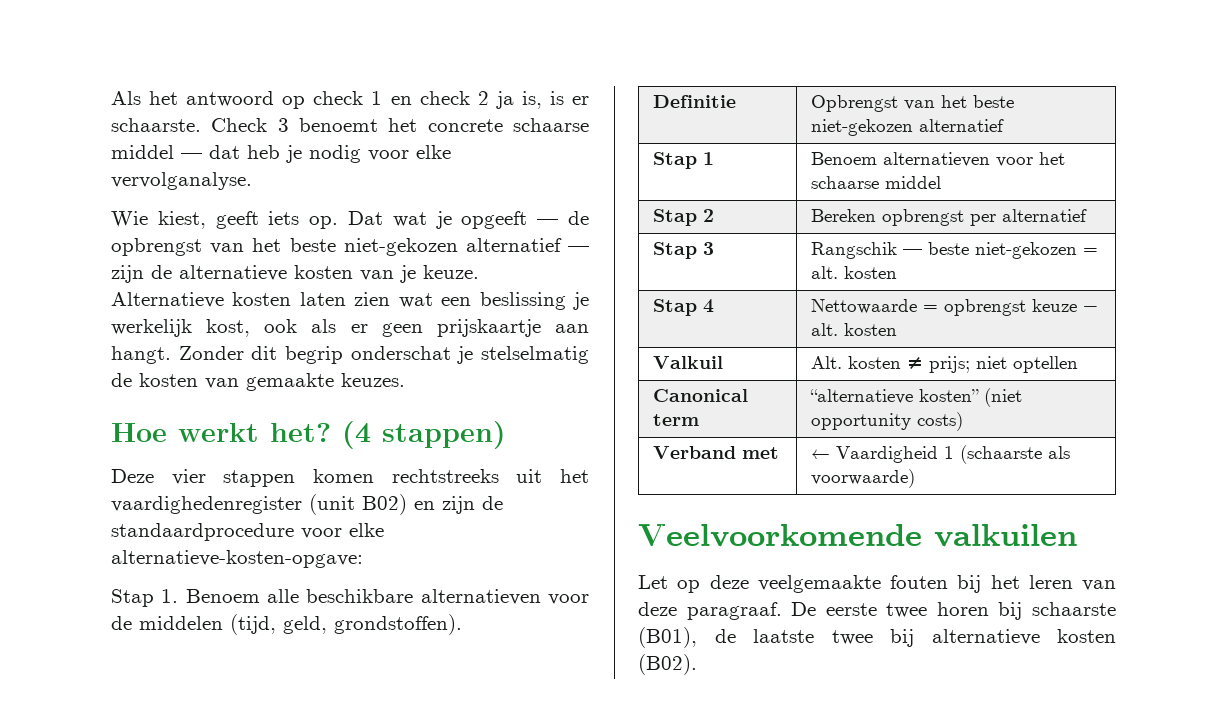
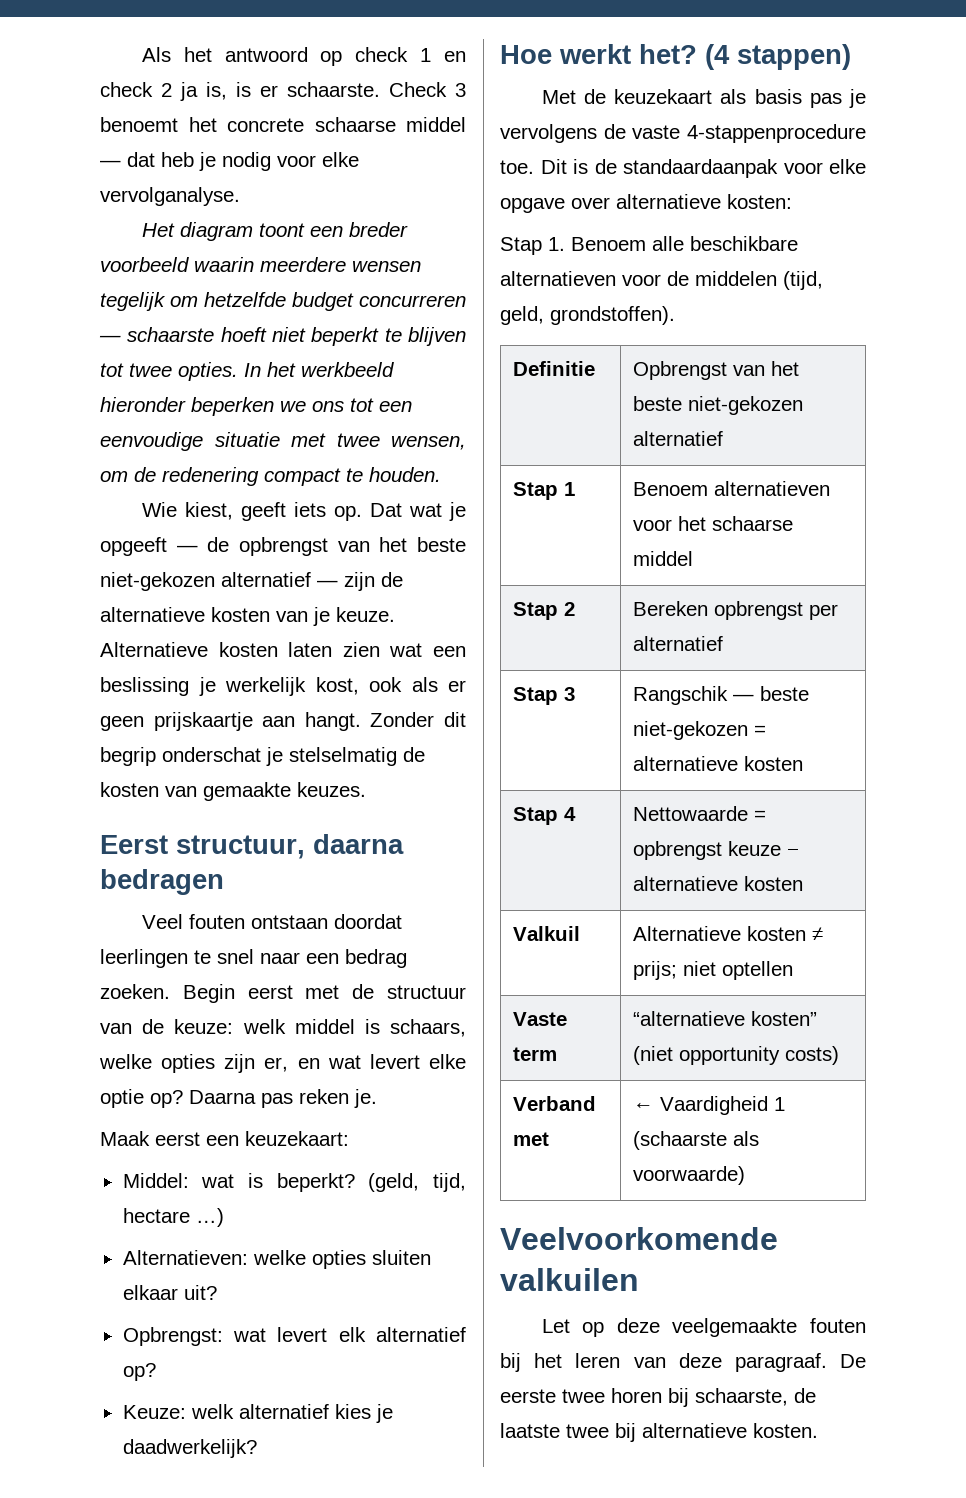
+ Het diagram toont een breder voorbeeld waarin meerdere wensen tegelijk om hetzelfde budget concurreren — schaarste hoeft niet beperkt te blijven tot twee opties. In het werkbeeld hieronder beperken we ons tot een eenvoudige situatie met twee wensen, om de redenering compact te houden.
+ Eerst structuur, daarna bedragen
+ Veel fouten ontstaan doordat leerlingen te snel naar een bedrag zoeken. Begin eerst met de structuur van de keuze: welk middel is schaars, welke opties zijn er, en wat levert elke optie op? Daarna pas reken je.
+ Maak eerst een keuzekaart:
+ Middel: wat is beperkt? (geld, tijd, hectare …)
+ Alternatieven: welke opties sluiten elkaar uit?
+ Opbrengst: wat levert elk alternatief op?
+ Keuze: welk alternatief kies je daadwerkelijk?
- Deze vier stappen komen rechtstreeks uit het vaardighedenregister (unit B02) en zijn de standaardprocedure voor elke alternatieve-kosten-opgave:
+ Met de keuzekaart als basis pas je vervolgens de vaste 4-stappenprocedure toe. Dit is de standaardaanpak voor elke opgave over alternatieve kosten:
- Stap 3 | Rangschik — beste niet-gekozen = alt. kosten
+ Stap 3 | Rangschik — beste niet-gekozen = alternatieve kosten
- Stap 4 | Nettowaarde = opbrengst keuze − alt. kosten
+ Stap 4 | Nettowaarde = opbrengst keuze − alternatieve kosten
- Valkuil | Alt. kosten ≠ prijs; niet optellen
+ Valkuil | Alternatieve kosten ≠ prijs; niet optellen
- Canonical term | “alternatieve kosten” (niet opportunity costs)
+ Vaste term | “alternatieve kosten” (niet opportunity costs)
- De eerste twee horen bij schaarste (B01), de laatste twee bij alternatieve kosten (B02).
+ De eerste twee horen bij schaarste, de laatste twee bij alternatieve kosten.

